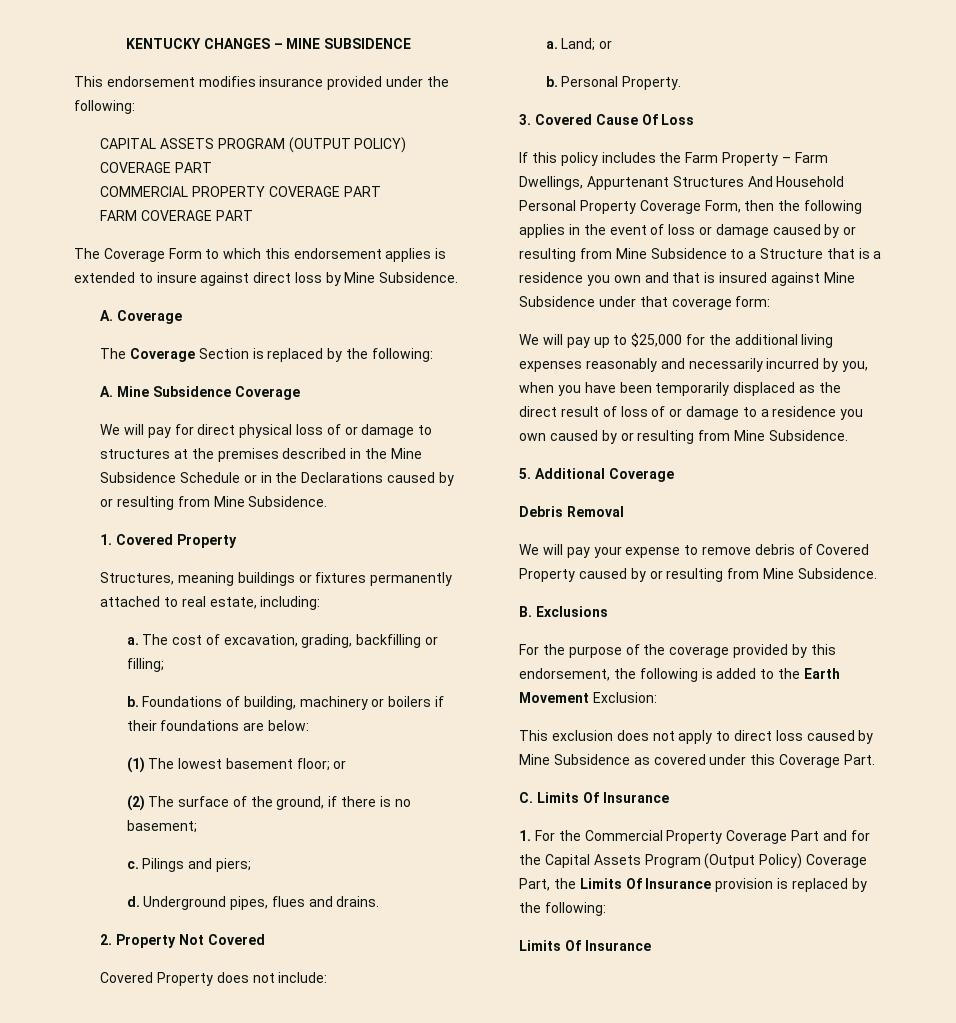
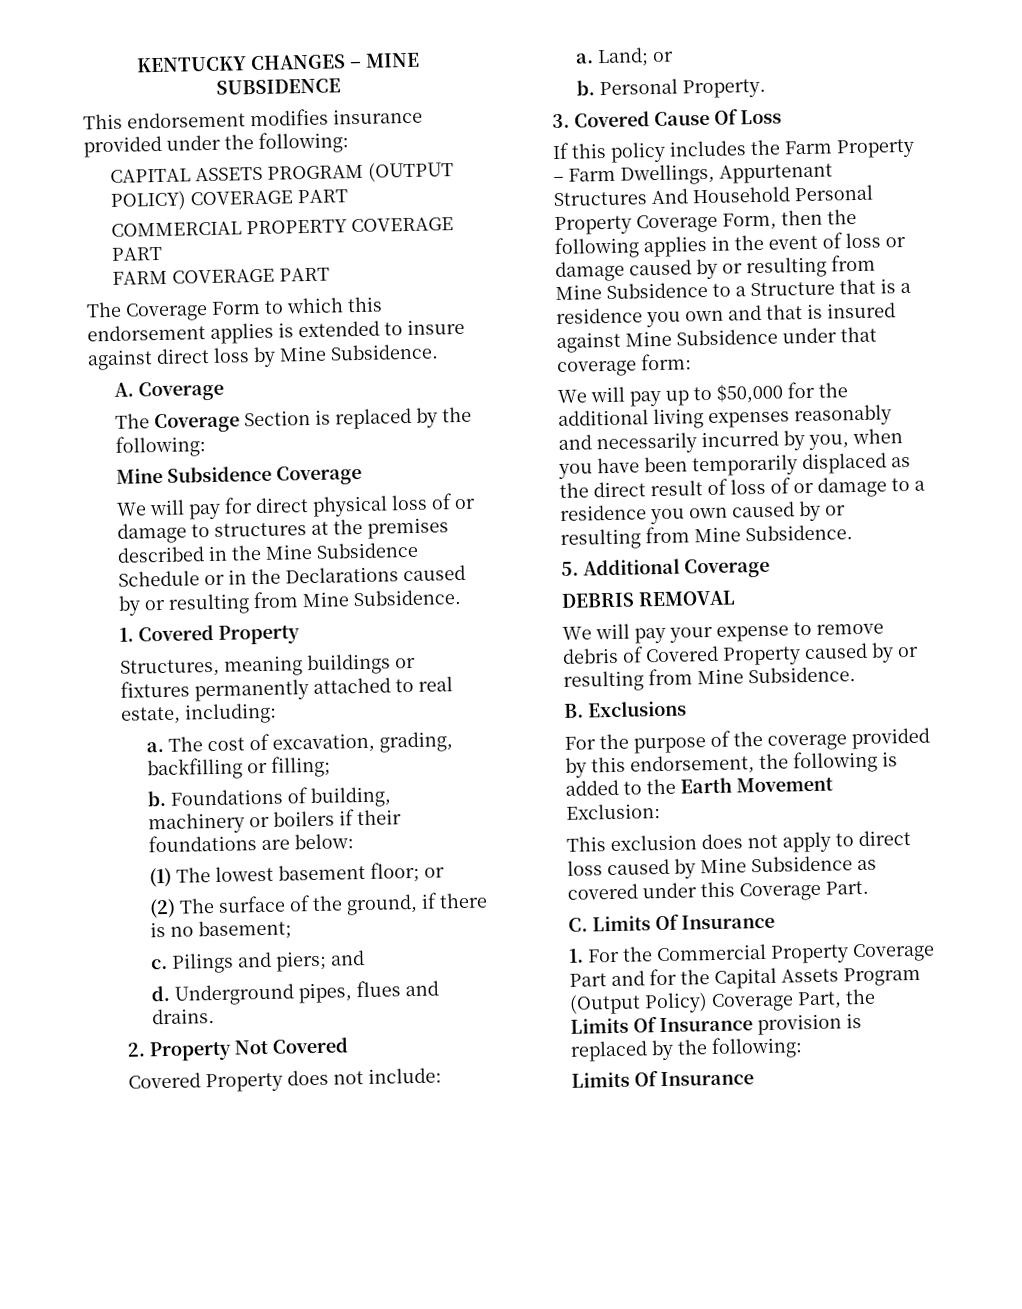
- A. Mine Subsidence Coverage
+ Mine Subsidence Coverage
- Pilings and piers;
+ Pilings and piers; and
- We will pay up to $25,000 for the additional living expenses reasonably and necessarily incurred by you, when you have been temporarily displaced as the direct result of loss of or damage to a residence you own caused by or resulting from Mine Subsidence.
+ We will pay up to $50,000 for the additional living expenses reasonably and necessarily incurred by you, when you have been temporarily displaced as the direct result of loss of or damage to a residence you own caused by or resulting from Mine Subsidence.
- Debris Removal
+ DEBRIS REMOVAL

